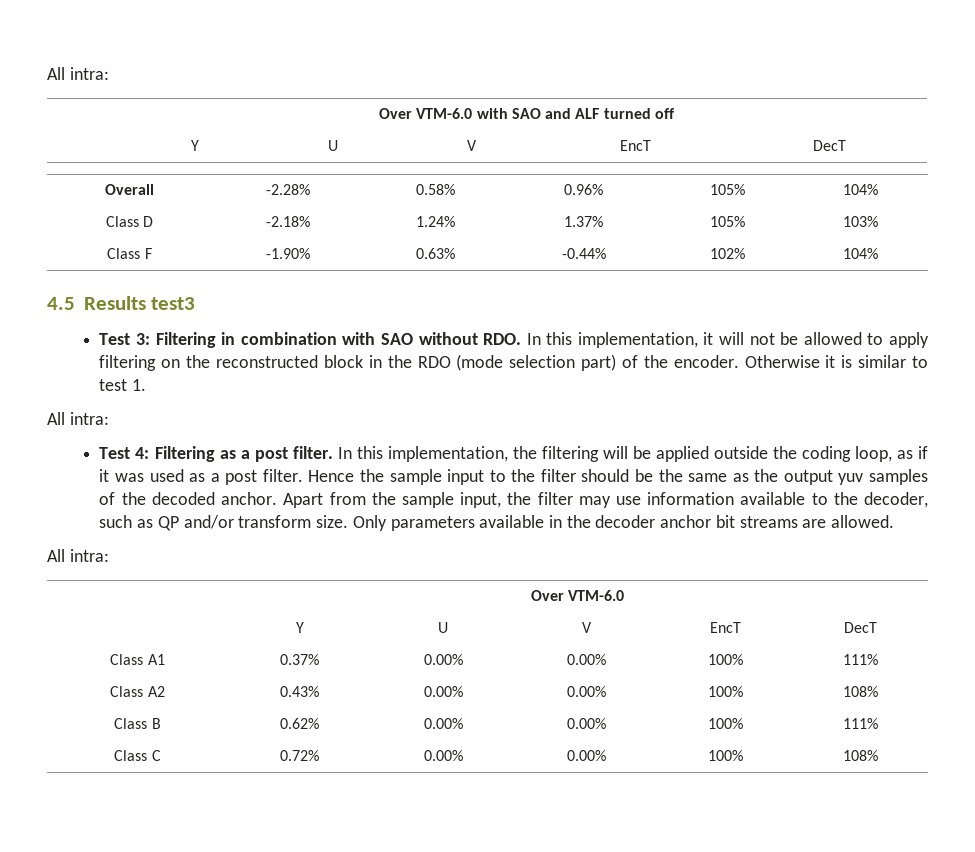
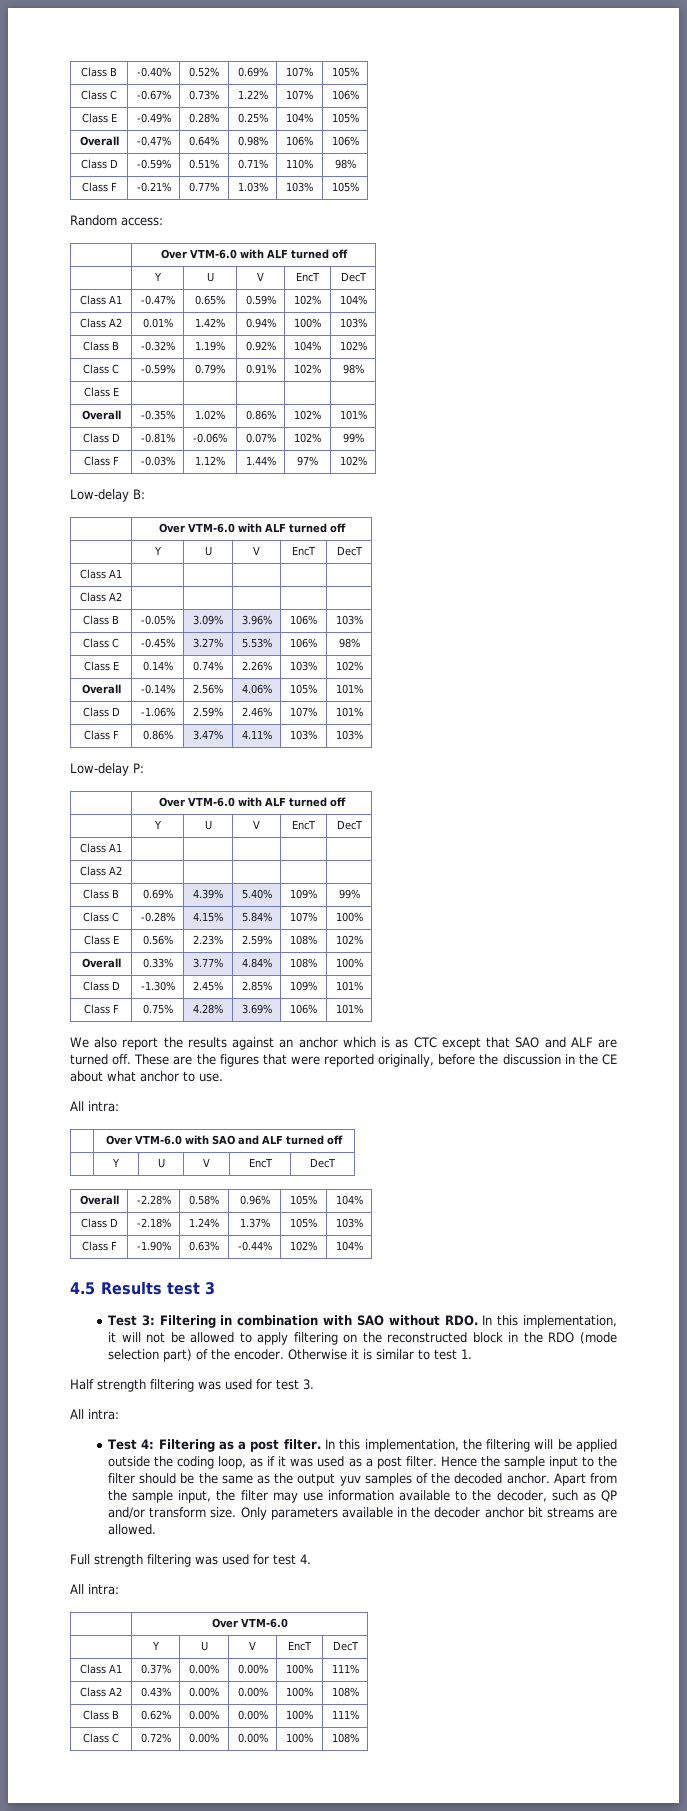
+ Class B | -0.40% | 0.52% | 0.69% | 107% | 105%
+ Class C | -0.67% | 0.73% | 1.22% | 107% | 106%
+ Class E | -0.49% | 0.28% | 0.25% | 104% | 105%
+ Overall | -0.47% | 0.64% | 0.98% | 106% | 106%
+ Class D | -0.59% | 0.51% | 0.71% | 110% | 98%
+ Class F | -0.21% | 0.77% | 1.03% | 103% | 105%
+ Random access:
+ | Over VTM-6.0 with ALF turned off
+ | Y | U | V | EncT | DecT
+ Class A1 | -0.47% | 0.65% | 0.59% | 102% | 104%
+ Class A2 | 0.01% | 1.42% | 0.94% | 100% | 103%
+ Class B | -0.32% | 1.19% | 0.92% | 104% | 102%
+ Class C | -0.59% | 0.79% | 0.91% | 102% | 98%
+ Class E | | | | |
+ Overall | -0.35% | 1.02% | 0.86% | 102% | 101%
+ Class D | -0.81% | -0.06% | 0.07% | 102% | 99%
+ Class F | -0.03% | 1.12% | 1.44% | 97% | 102%
+ Low-delay B:
+ | Over VTM-6.0 with ALF turned off
+ | Y | U | V | EncT | DecT
+ Class A1 | | | | |
+ Class A2 | | | | |
+ Class B | -0.05% | 3.09% | 3.96% | 106% | 103%
+ Class C | -0.45% | 3.27% | 5.53% | 106% | 98%
+ Class E | 0.14% | 0.74% | 2.26% | 103% | 102%
+ Overall | -0.14% | 2.56% | 4.06% | 105% | 101%
+ Class D | -1.06% | 2.59% | 2.46% | 107% | 101%
+ Class F | 0.86% | 3.47% | 4.11% | 103% | 103%
+ Low-delay P:
+ | Over VTM-6.0 with ALF turned off
+ | Y | U | V | EncT | DecT
+ Class A1 | | | | |
+ Class A2 | | | | |
+ Class B | 0.69% | 4.39% | 5.40% | 109% | 99%
+ Class C | -0.28% | 4.15% | 5.84% | 107% | 100%
+ Class E | 0.56% | 2.23% | 2.59% | 108% | 102%
+ Overall | 0.33% | 3.77% | 4.84% | 108% | 100%
+ Class D | -1.30% | 2.45% | 2.85% | 109% | 101%
+ Class F | 0.75% | 4.28% | 3.69% | 106% | 101%
+ We also report the results against an anchor which is as CTC except that SAO and ALF are turned off. These are the figures that were reported originally, before the discussion in the CE about what anchor to use.
- 4.5 Results test3
+ 4.5 Results test 3
+ Half strength filtering was used for test 3.
+ Full strength filtering was used for test 4.

